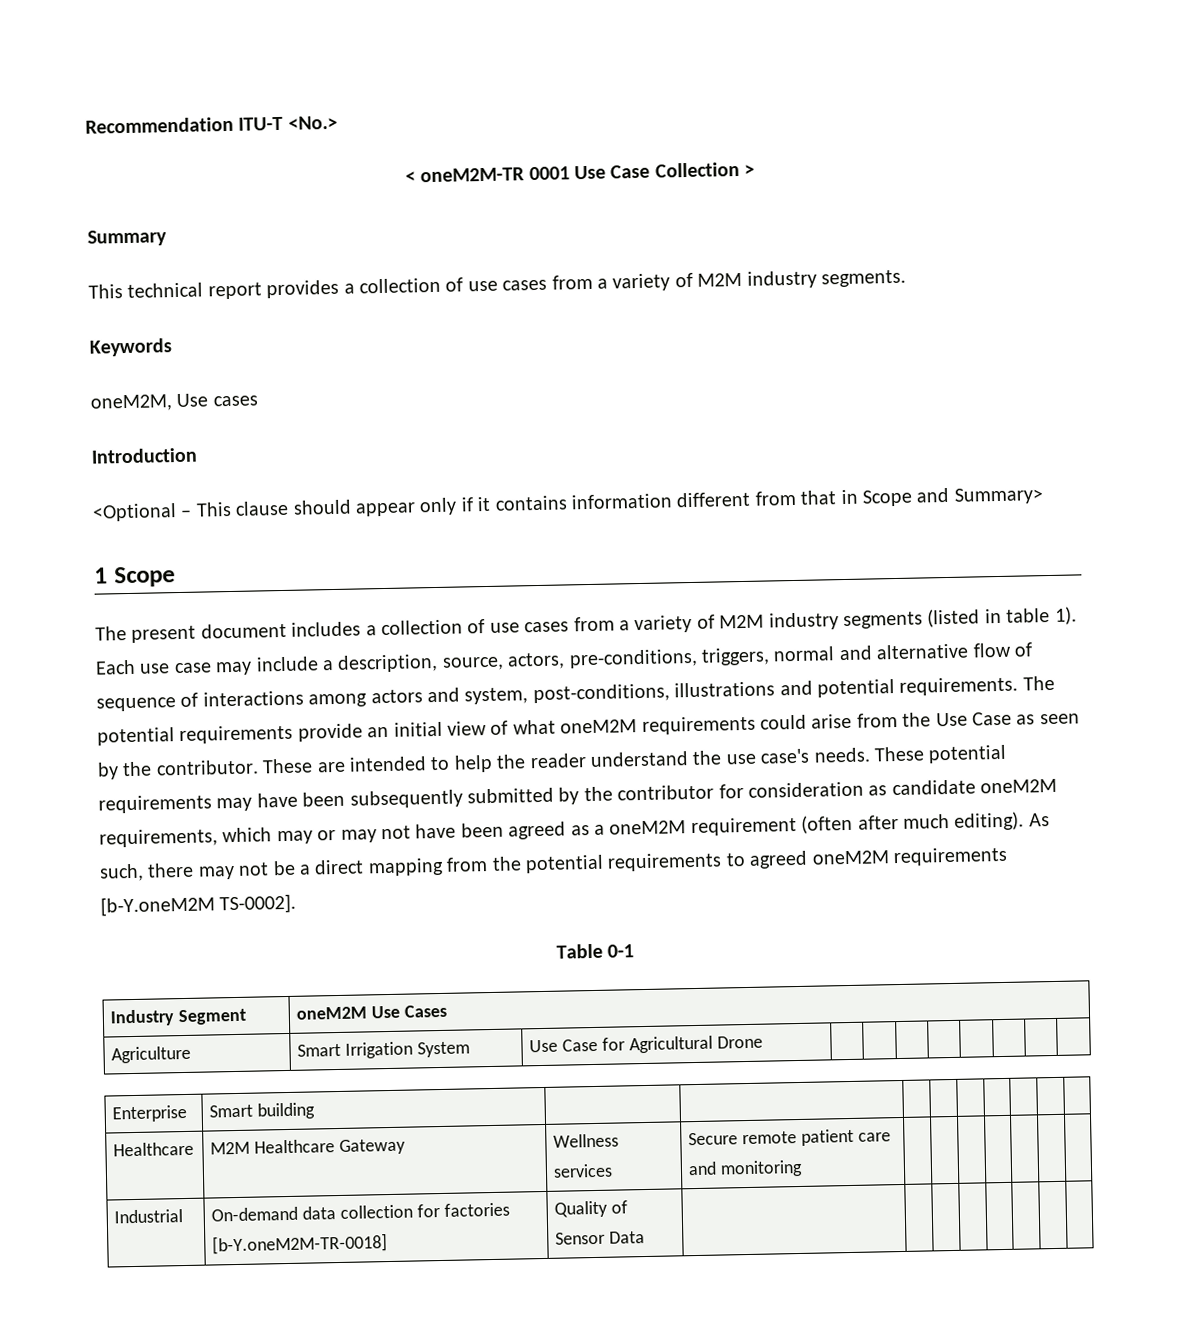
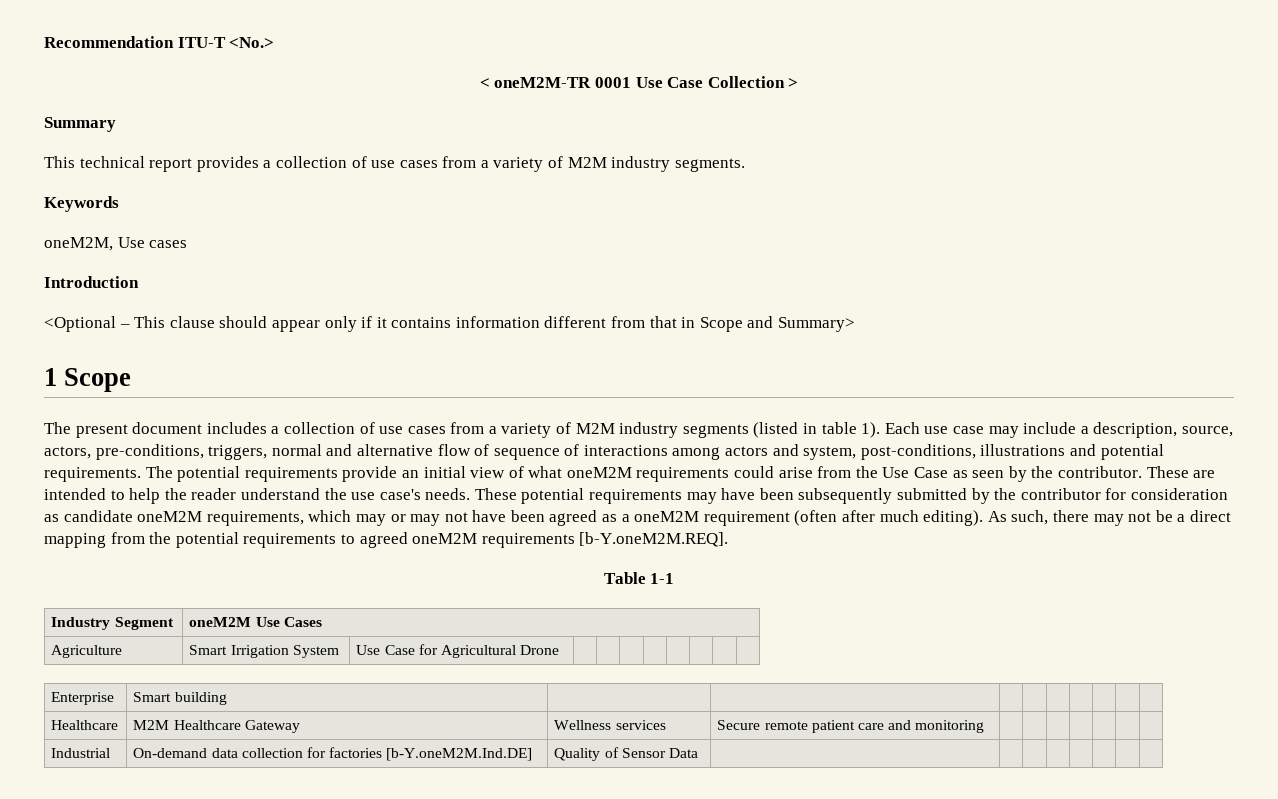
- As such, there may not be a direct mapping from the potential requirements to agreed oneM2M requirements [b-Y.oneM2M TS-0002].
+ As such, there may not be a direct mapping from the potential requirements to agreed oneM2M requirements [b-Y.oneM2M.REQ].
- Table 0-1
+ Table 1-1
- Industrial | On-demand data collection for factories [b-Y.oneM2M-TR-0018] | Quality of Sensor Data | | | | | | | |
+ Industrial | On-demand data collection for factories [b-Y.oneM2M.Ind.DE] | Quality of Sensor Data | | | | | | | |

